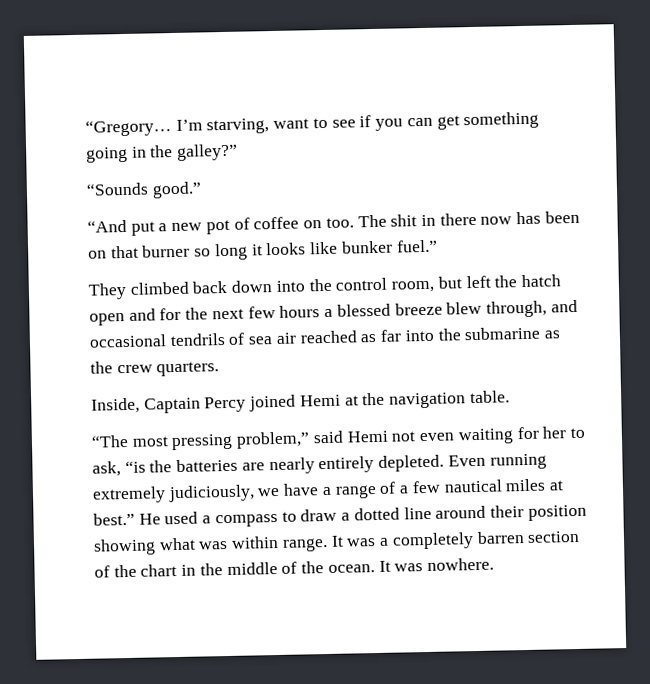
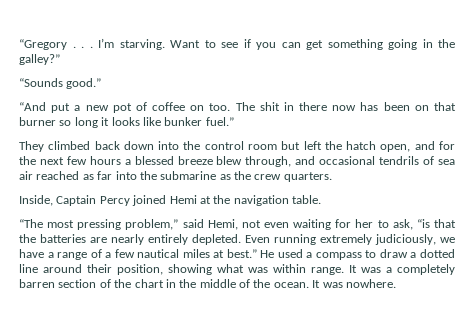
- “Gregory… I’m starving, want to see if you can get something going in the galley?”
+ “Gregory . . . I’m starving. Want to see if you can get something going in the galley?”
- They climbed back down into the control room, but left the hatch open and for the next few hours a blessed breeze blew through, and occasional tendrils of sea air reached as far into the submarine as the crew quarters.
+ They climbed back down into the control room but left the hatch open, and for the next few hours a blessed breeze blew through, and occasional tendrils of sea air reached as far into the submarine as the crew quarters.
- “The most pressing problem,” said Hemi not even waiting for her to ask, “is the batteries are nearly entirely depleted.
+ “The most pressing problem,” said Hemi, not even waiting for her to ask, “is that the batteries are nearly entirely depleted.
- He used a compass to draw a dotted line around their position showing what was within range.
+ He used a compass to draw a dotted line around their position, showing what was within range.

